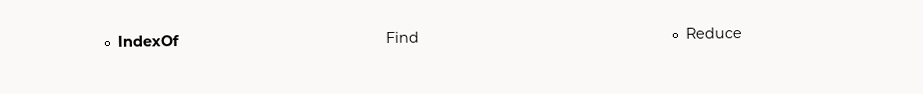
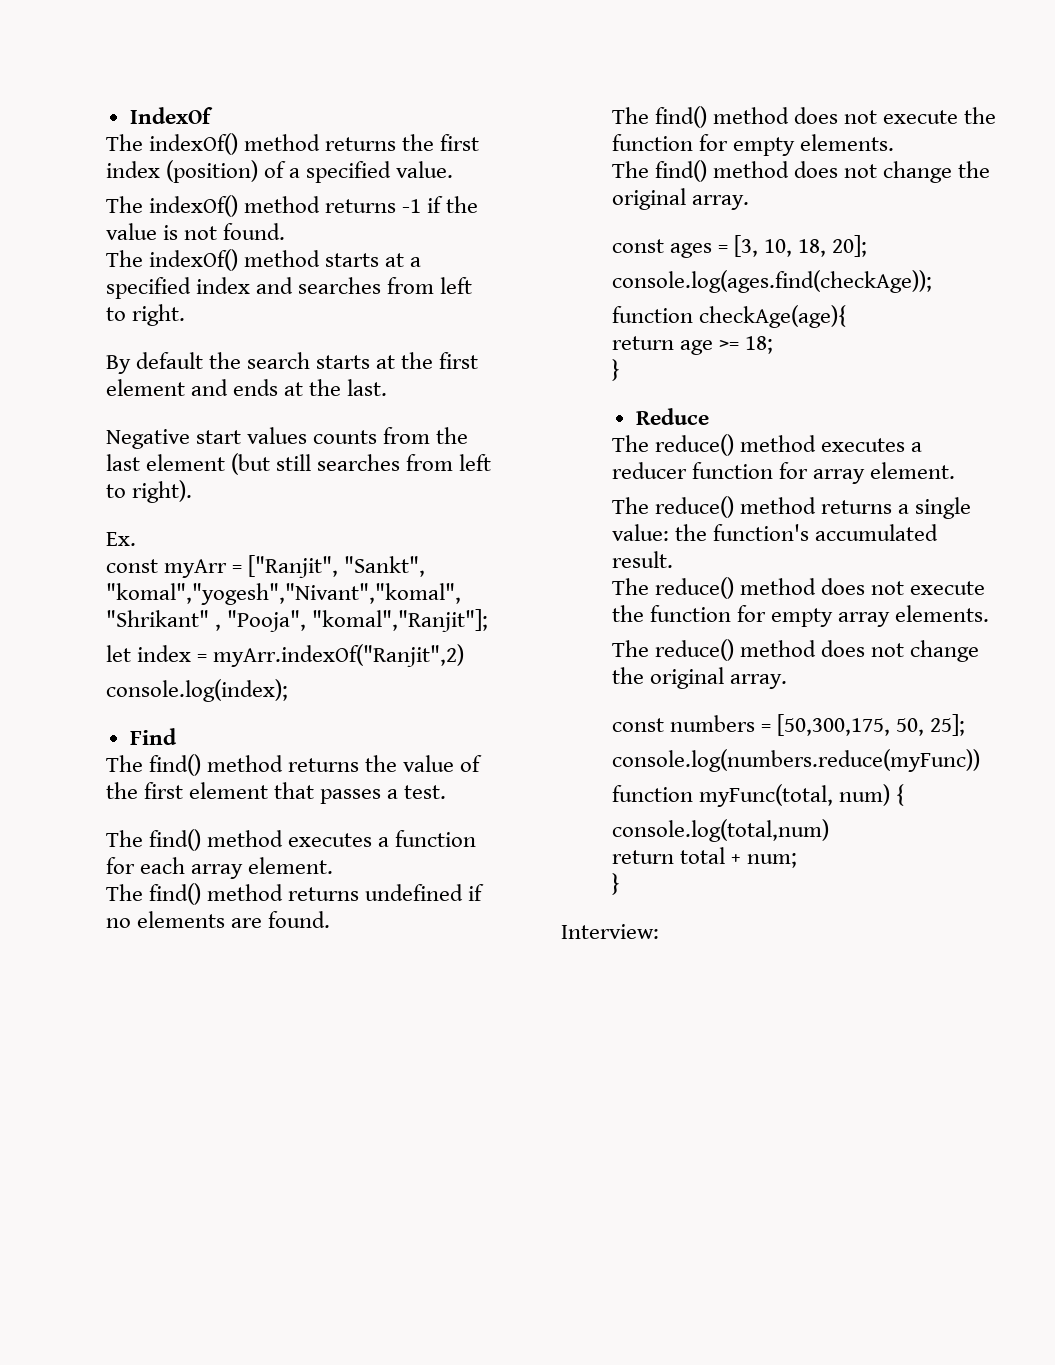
+ The indexOf() method returns the first index (position) of a specified value.
+ The indexOf() method returns -1 if the value is not found.
+ The indexOf() method starts at a specified index and searches from left to right.
+ By default the search starts at the first element and ends at the last.
+ Negative start values counts from the last element (but still searches from left to right).
+ Ex.
+ const myArr = ["Ranjit", "Sankt", "komal","yogesh","Nivant","komal", "Shrikant" , "Pooja", "komal","Ranjit"];
+ let index = myArr.indexOf("Ranjit",2)
+ console.log(index);
  Find
+ The find() method returns the value of the first element that passes a test.
+ The find() method executes a function for each array element.
+ The find() method returns undefined if no elements are found.
+ The find() method does not execute the function for empty elements.
+ The find() method does not change the original array.
+ const ages = [3, 10, 18, 20];
+ console.log(ages.find(checkAge));
+ function checkAge(age){
+ return age >= 18;
+ }
  Reduce
+ The reduce() method executes a reducer function for array element.
+ The reduce() method returns a single value: the function's accumulated result.
+ The reduce() method does not execute the function for empty array elements.
+ The reduce() method does not change the original array.
+ const numbers = [50,300,175, 50, 25];
+ console.log(numbers.reduce(myFunc))
+ function myFunc(total, num) {
+ console.log(total,num)
+ return total + num;
+ }
+ Interview:

